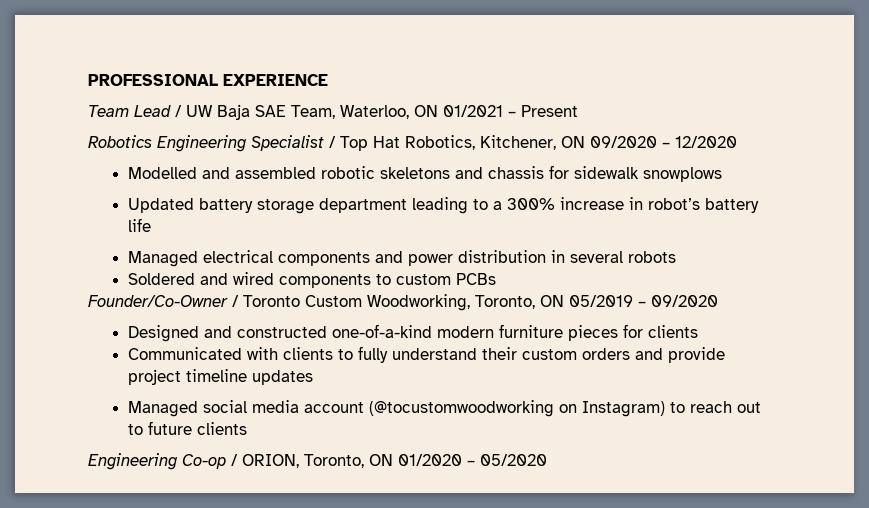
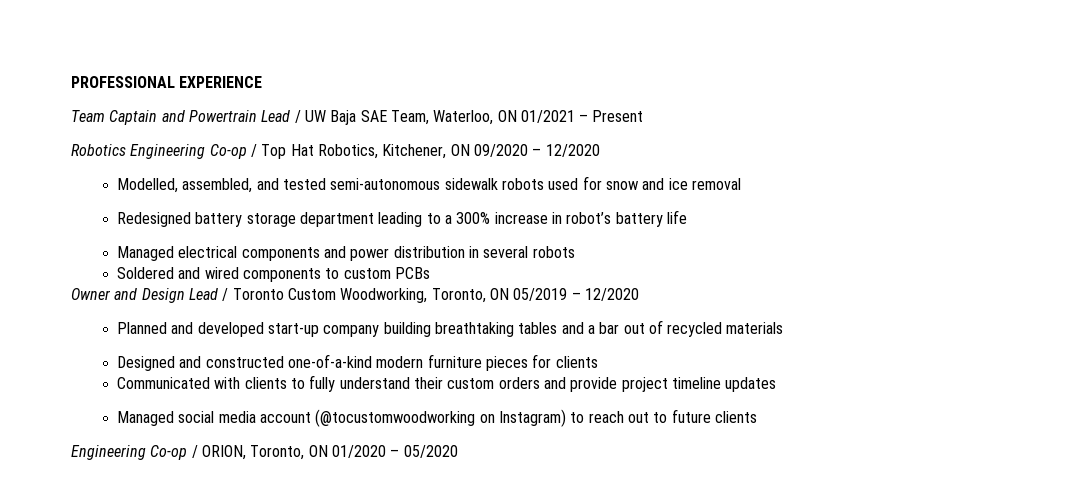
- Team Lead / UW Baja SAE Team, Waterloo, ON 01/2021 – Present
+ Team Captain and Powertrain Lead / UW Baja SAE Team, Waterloo, ON 01/2021 – Present
- Robotics Engineering Specialist / Top Hat Robotics, Kitchener, ON 09/2020 – 12/2020
+ Robotics Engineering Co-op / Top Hat Robotics, Kitchener, ON 09/2020 – 12/2020
- Modelled and assembled robotic skeletons and chassis for sidewalk snowplows
- Updated battery storage department leading to a 300% increase in robot’s battery life
+ Modelled, assembled, and tested semi-autonomous sidewalk robots used for snow and ice removal
+ Redesigned battery storage department leading to a 300% increase in robot’s battery life
- Founder/Co-Owner / Toronto Custom Woodworking, Toronto, ON 05/2019 – 09/2020
+ Owner and Design Lead / Toronto Custom Woodworking, Toronto, ON 05/2019 – 12/2020
+ Planned and developed start-up company building breathtaking tables and a bar out of recycled materials

